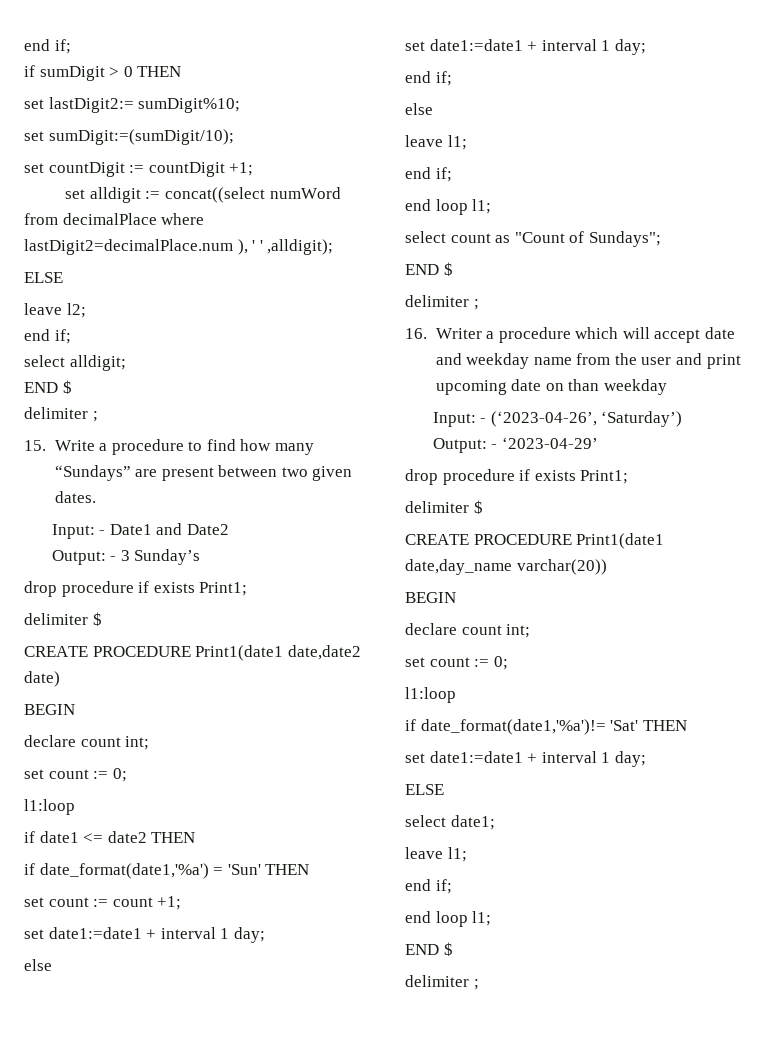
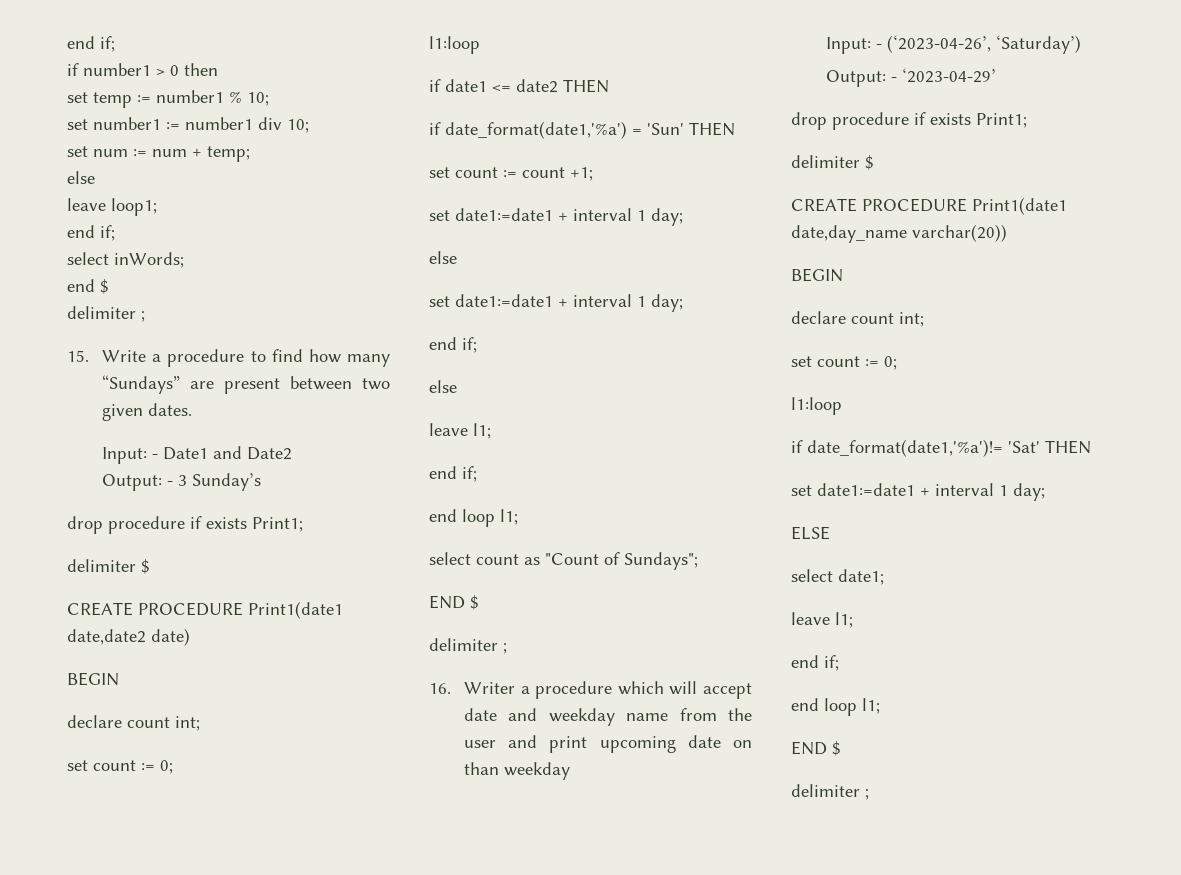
- if sumDigit > 0 THEN
- set lastDigit2:= sumDigit%10;
- set sumDigit:=(sumDigit/10);
- set countDigit := countDigit +1;
- set alldigit := concat((select numWord from decimalPlace where lastDigit2=decimalPlace.num ), ' ' ,alldigit);
- ELSE
- leave l2;
+ if number1 > 0 then
+ set temp := number1 % 10;
+ set number1 := number1 div 10;
+ set num := num + temp;
+ else
+ leave loop1;
- select alldigit;
- END $
+ select inWords;
+ end $

